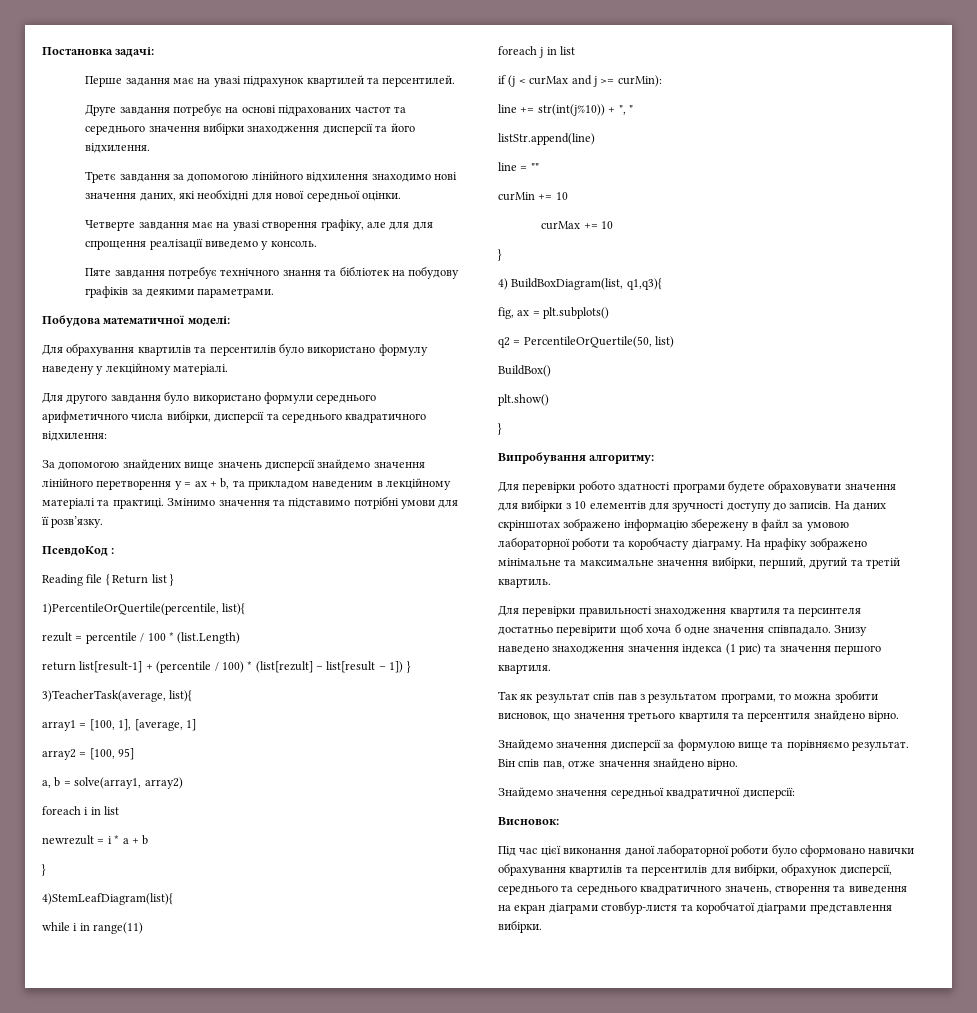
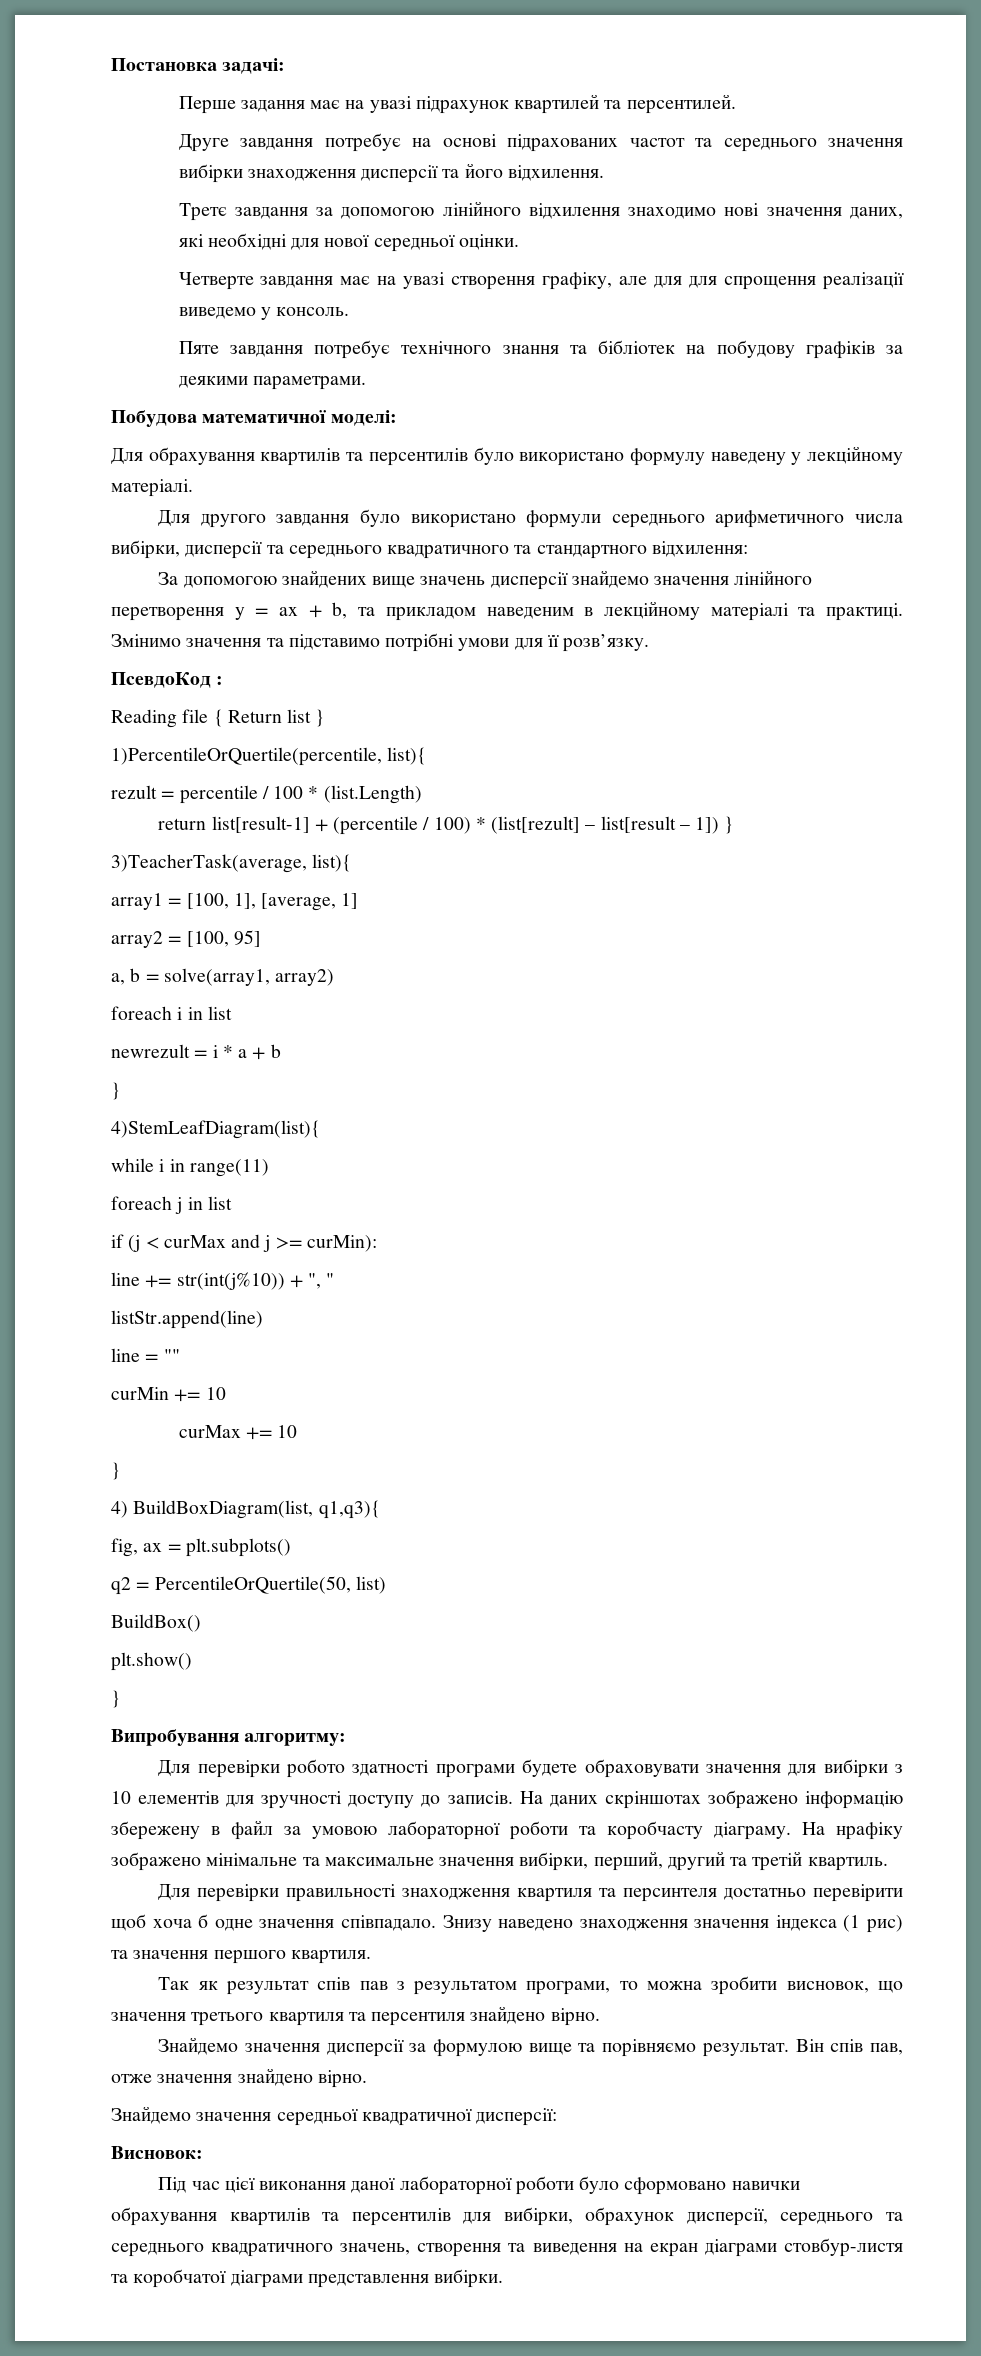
- Для другого завдання було використано формули середнього арифметичного числа вибірки, дисперсії та середнього квадратичного відхилення:
+ Для другого завдання було використано формули середнього арифметичного числа вибірки, дисперсії та середнього квадратичного та стандартного відхилення:

